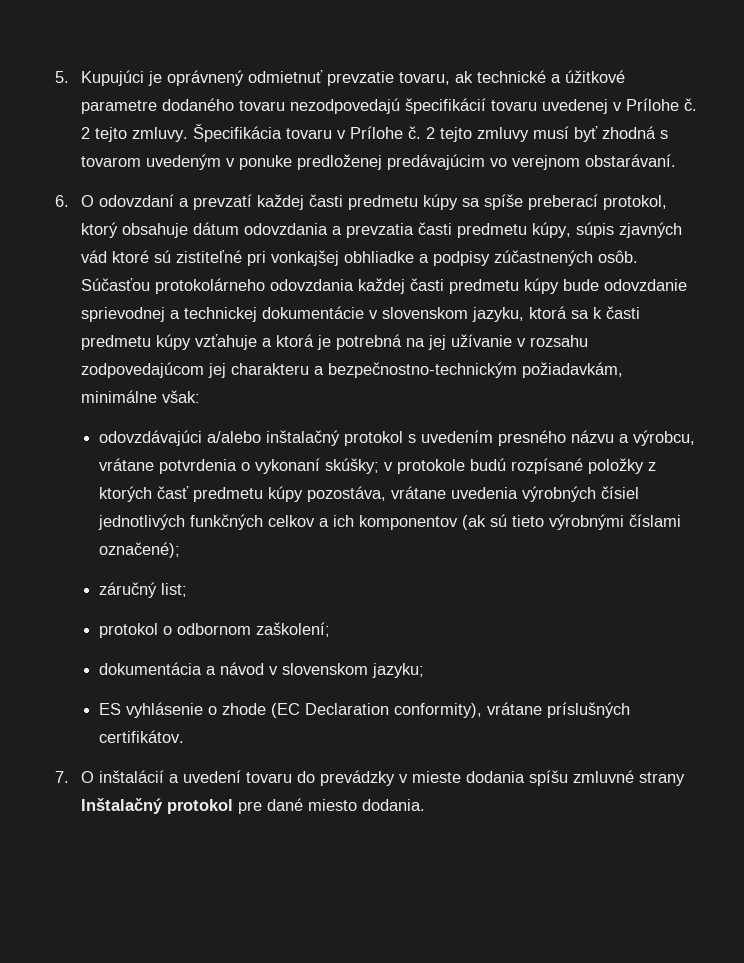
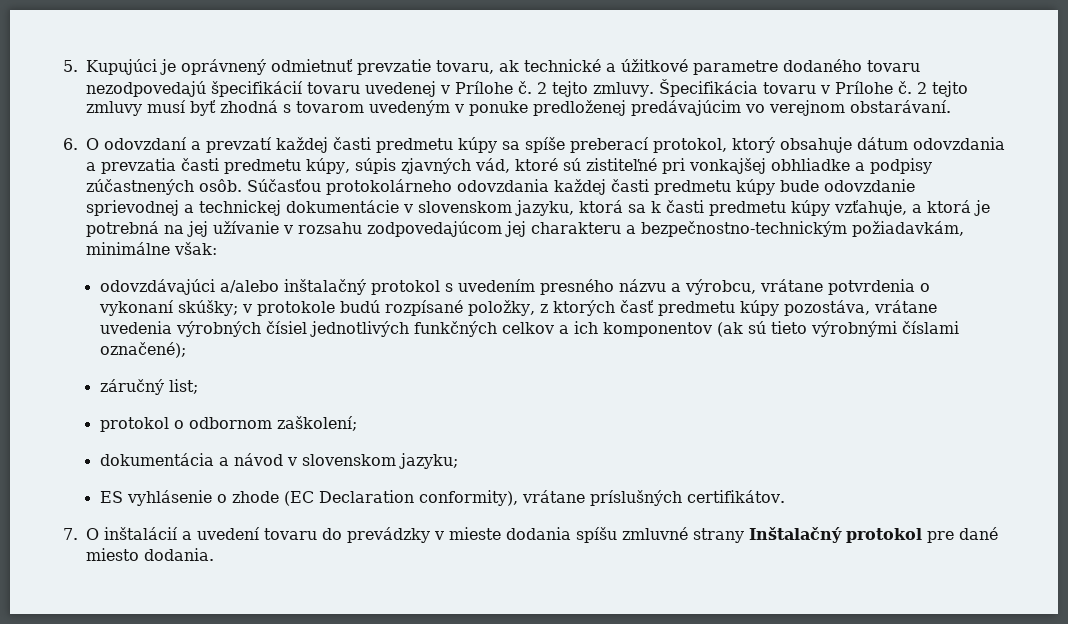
- 6. O odovzdaní a prevzatí každej časti predmetu kúpy sa spíše preberací protokol, ktorý obsahuje dátum odovzdania a prevzatia časti predmetu kúpy, súpis zjavných vád ktoré sú zistiteľné pri vonkajšej obhliadke a podpisy zúčastnených osôb.
+ 6. O odovzdaní a prevzatí každej časti predmetu kúpy sa spíše preberací protokol, ktorý obsahuje dátum odovzdania a prevzatia časti predmetu kúpy, súpis zjavných vád, ktoré sú zistiteľné pri vonkajšej obhliadke a podpisy zúčastnených osôb.
- Súčasťou protokolárneho odovzdania každej časti predmetu kúpy bude odovzdanie sprievodnej a technickej dokumentácie v slovenskom jazyku, ktorá sa k časti predmetu kúpy vzťahuje a ktorá je potrebná na jej užívanie v rozsahu zodpovedajúcom jej charakteru a bezpečnostno-technickým požiadavkám, minimálne však:
+ Súčasťou protokolárneho odovzdania každej časti predmetu kúpy bude odovzdanie sprievodnej a technickej dokumentácie v slovenskom jazyku, ktorá sa k časti predmetu kúpy vzťahuje, a ktorá je potrebná na jej užívanie v rozsahu zodpovedajúcom jej charakteru a bezpečnostno-technickým požiadavkám, minimálne však:
- odovzdávajúci a/alebo inštalačný protokol s uvedením presného názvu a výrobcu, vrátane potvrdenia o vykonaní skúšky; v protokole budú rozpísané položky z ktorých časť predmetu kúpy pozostáva, vrátane uvedenia výrobných čísiel jednotlivých funkčných celkov a ich komponentov (ak sú tieto výrobnými číslami označené);
+ odovzdávajúci a/alebo inštalačný protokol s uvedením presného názvu a výrobcu, vrátane potvrdenia o vykonaní skúšky; v protokole budú rozpísané položky, z ktorých časť predmetu kúpy pozostáva, vrátane uvedenia výrobných čísiel jednotlivých funkčných celkov a ich komponentov (ak sú tieto výrobnými číslami označené);

